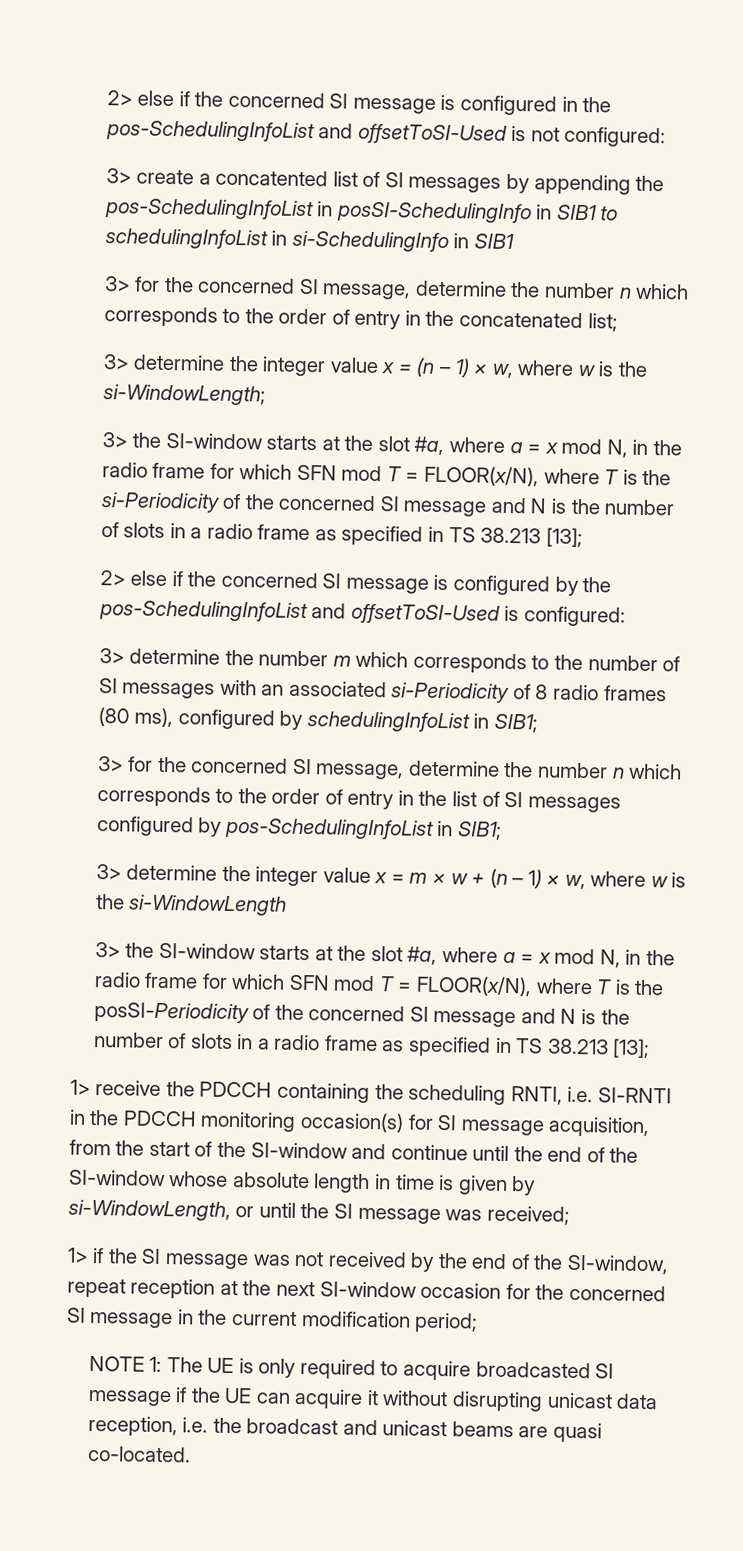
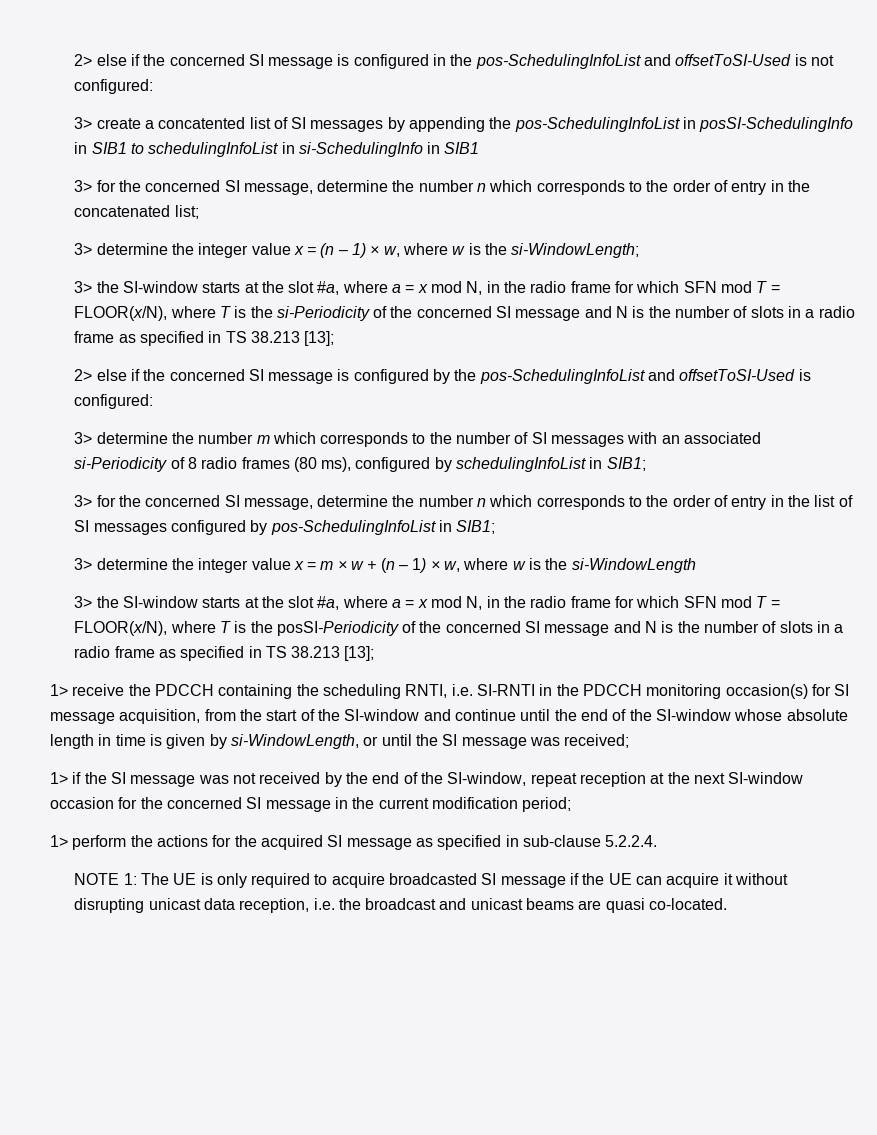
+ 1> perform the actions for the acquired SI message as specified in sub-clause 5.2.2.4.

